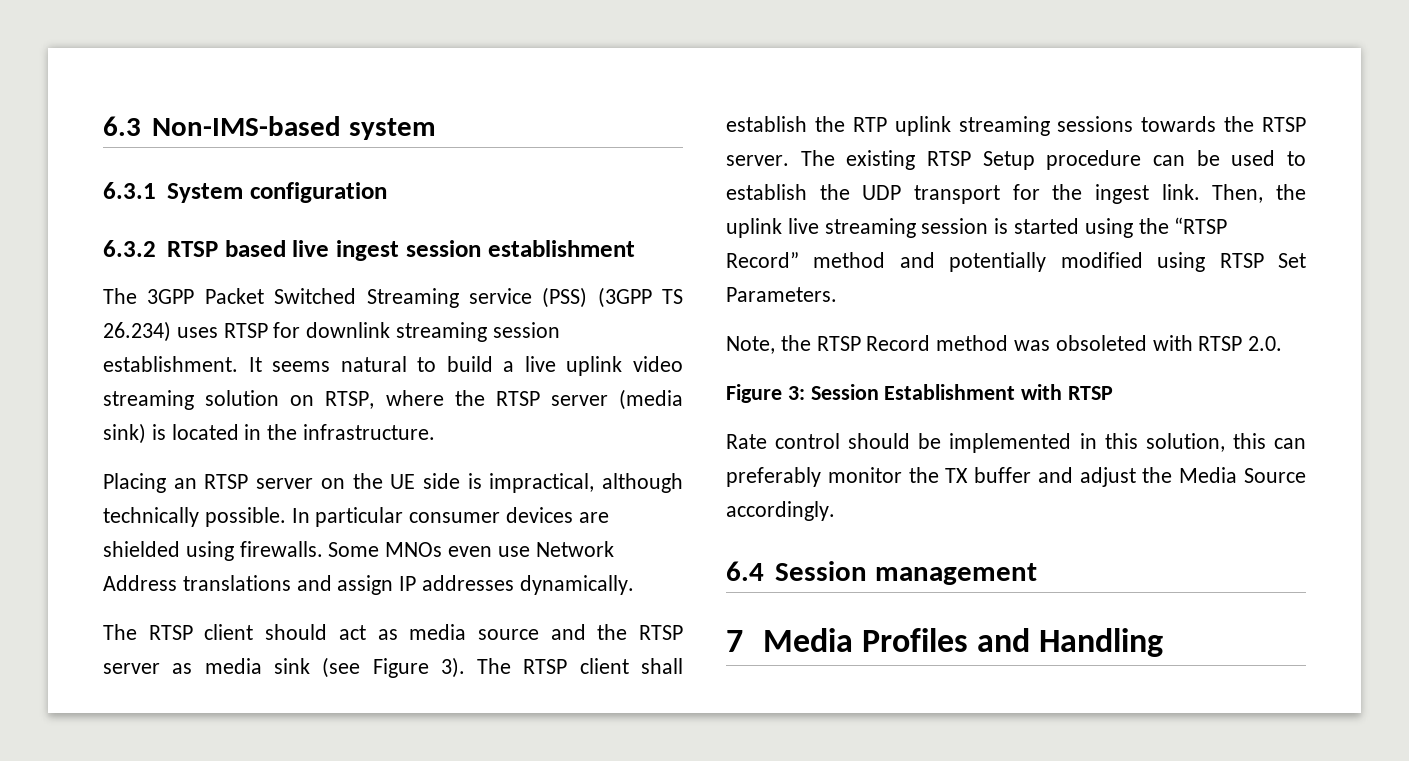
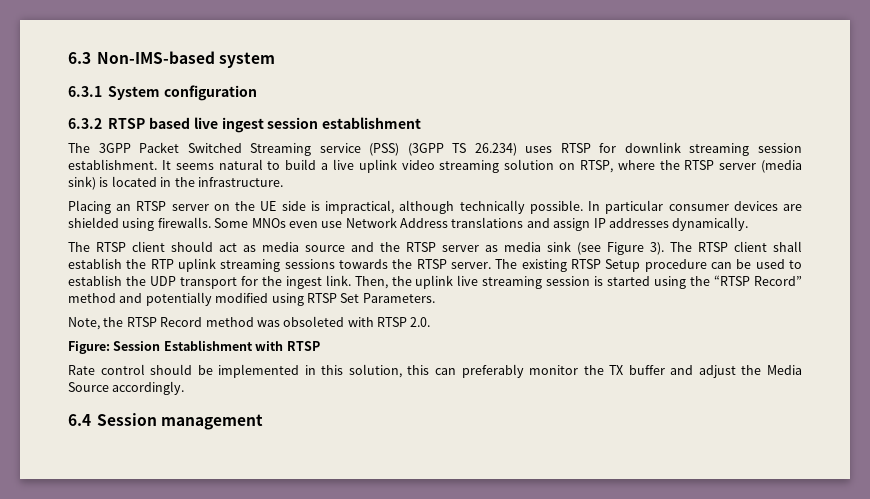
- Figure 3: Session Establishment with RTSP
+ Figure: Session Establishment with RTSP
- 7 Media Profiles and Handling

